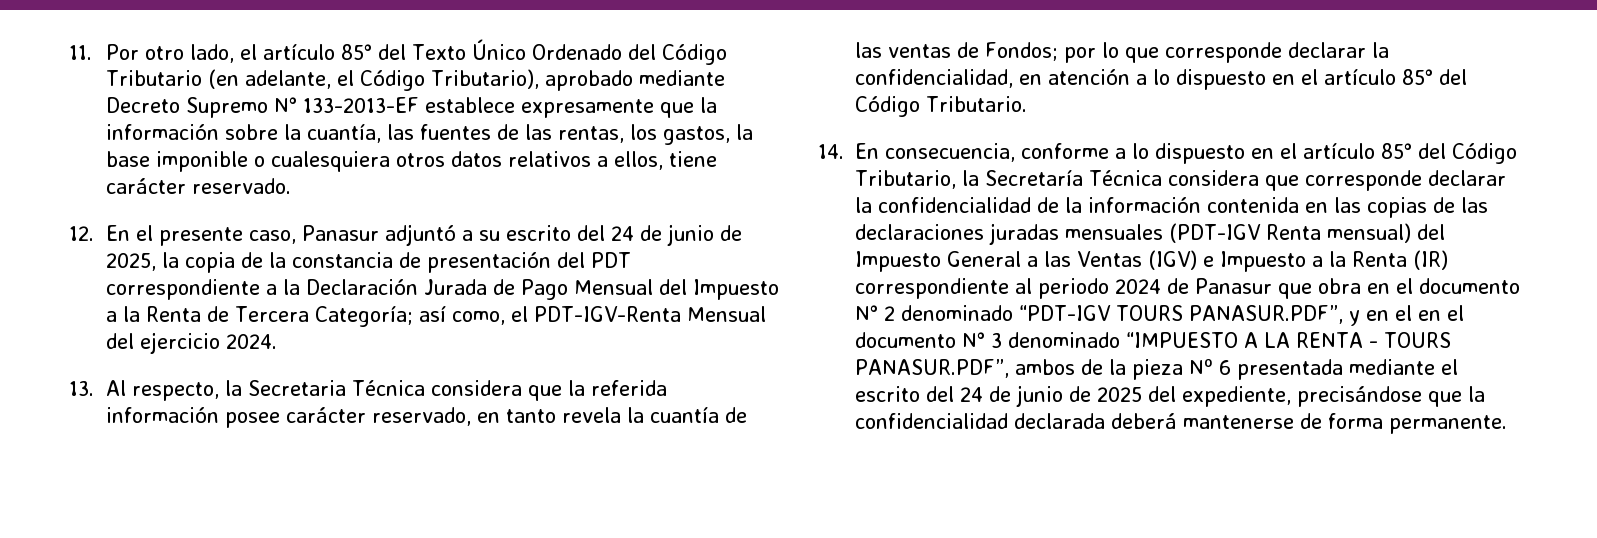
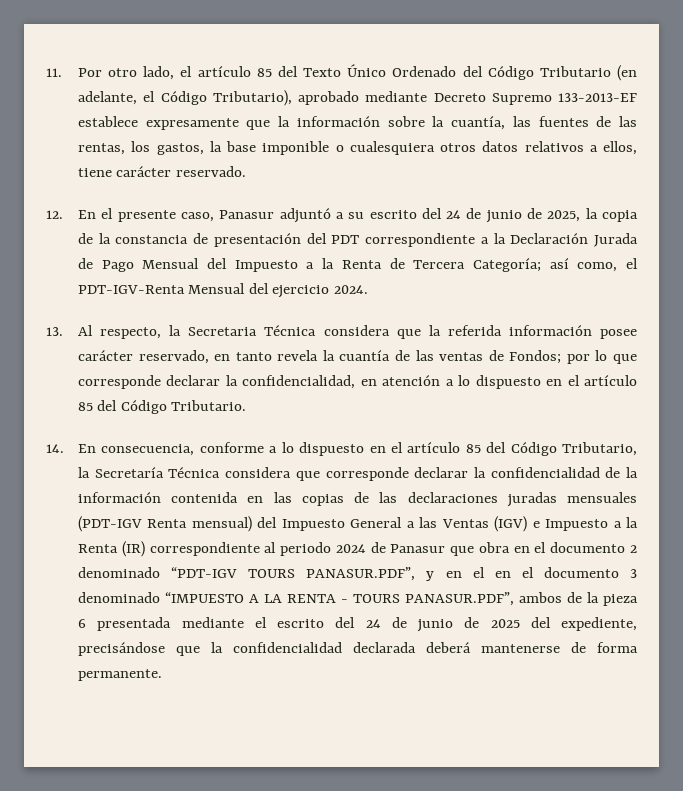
- 11. Por otro lado, el artículo 85° del Texto Único Ordenado del Código Tributario (en adelante, el Código Tributario), aprobado mediante Decreto Supremo N° 133-2013-EF establece expresamente que la información sobre la cuantía, las fuentes de las rentas, los gastos, la base imponible o cualesquiera otros datos relativos a ellos, tiene carácter reservado.
+ 11. Por otro lado, el artículo 85 del Texto Único Ordenado del Código Tributario (en adelante, el Código Tributario), aprobado mediante Decreto Supremo 133-2013-EF establece expresamente que la información sobre la cuantía, las fuentes de las rentas, los gastos, la base imponible o cualesquiera otros datos relativos a ellos, tiene carácter reservado.
- 13. Al respecto, la Secretaria Técnica considera que la referida información posee carácter reservado, en tanto revela la cuantía de las ventas de Fondos; por lo que corresponde declarar la confidencialidad, en atención a lo dispuesto en el artículo 85° del Código Tributario.
+ 13. Al respecto, la Secretaria Técnica considera que la referida información posee carácter reservado, en tanto revela la cuantía de las ventas de Fondos; por lo que corresponde declarar la confidencialidad, en atención a lo dispuesto en el artículo 85 del Código Tributario.
- 14. En consecuencia, conforme a lo dispuesto en el artículo 85° del Código Tributario, la Secretaría Técnica considera que corresponde declarar la confidencialidad de la información contenida en las copias de las declaraciones juradas mensuales (PDT-IGV Renta mensual) del Impuesto General a las Ventas (IGV) e Impuesto a la Renta (IR) correspondiente al periodo 2024 de Panasur que obra en el documento N° 2 denominado “PDT-IGV TOURS PANASUR.PDF”, y en el en el documento N° 3 denominado “IMPUESTO A LA RENTA - TOURS PANASUR.PDF”, ambos de la pieza Nº 6 presentada mediante el escrito del 24 de junio de 2025 del expediente, precisándose que la confidencialidad declarada deberá mantenerse de forma permanente.
+ 14. En consecuencia, conforme a lo dispuesto en el artículo 85 del Código Tributario, la Secretaría Técnica considera que corresponde declarar la confidencialidad de la información contenida en las copias de las declaraciones juradas mensuales (PDT-IGV Renta mensual) del Impuesto General a las Ventas (IGV) e Impuesto a la Renta (IR) correspondiente al periodo 2024 de Panasur que obra en el documento 2 denominado “PDT-IGV TOURS PANASUR.PDF”, y en el en el documento 3 denominado “IMPUESTO A LA RENTA - TOURS PANASUR.PDF”, ambos de la pieza 6 presentada mediante el escrito del 24 de junio de 2025 del expediente, precisándose que la confidencialidad declarada deberá mantenerse de forma permanente.

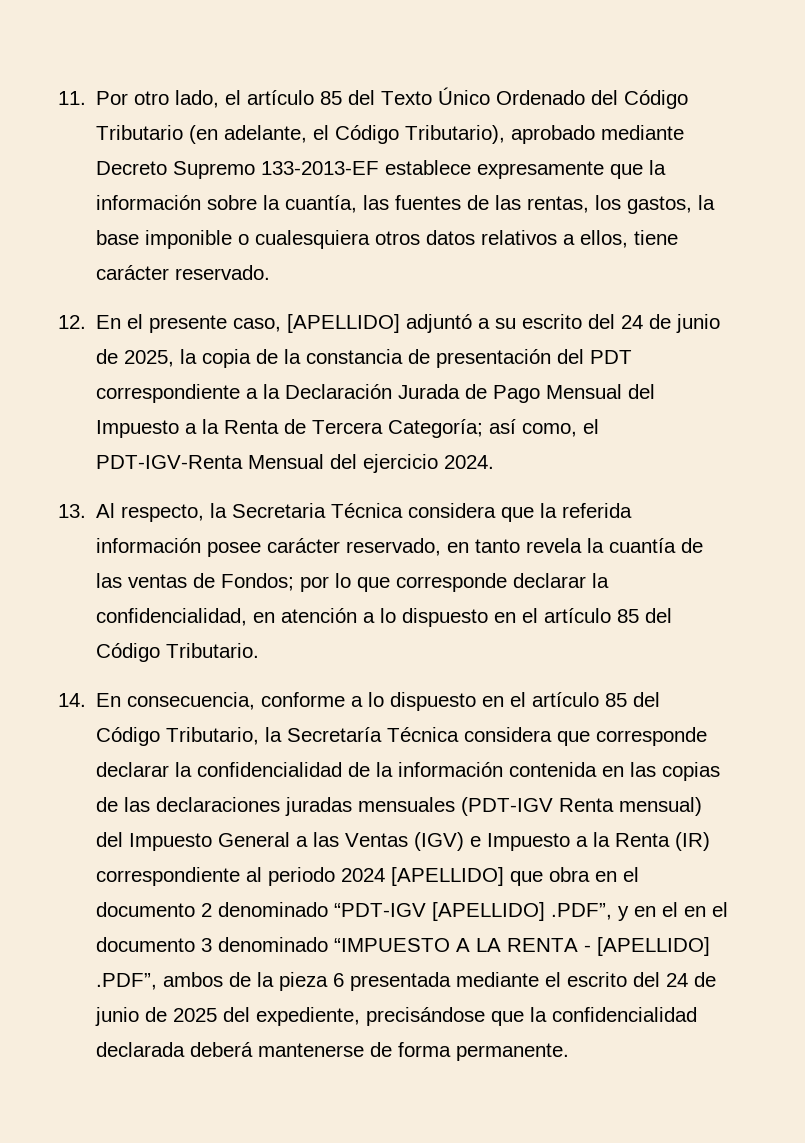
- 12. En el presente caso, Panasur adjuntó a su escrito del 24 de junio de 2025, la copia de la constancia de presentación del PDT correspondiente a la Declaración Jurada de Pago Mensual del Impuesto a la Renta de Tercera Categoría; así como, el PDT-IGV-Renta Mensual del ejercicio 2024.
+ 12. En el presente caso, [APELLIDO] adjuntó a su escrito del 24 de junio de 2025, la copia de la constancia de presentación del PDT correspondiente a la Declaración Jurada de Pago Mensual del Impuesto a la Renta de Tercera Categoría; así como, el PDT-IGV-Renta Mensual del ejercicio 2024.
- 14. En consecuencia, conforme a lo dispuesto en el artículo 85 del Código Tributario, la Secretaría Técnica considera que corresponde declarar la confidencialidad de la información contenida en las copias de las declaraciones juradas mensuales (PDT-IGV Renta mensual) del Impuesto General a las Ventas (IGV) e Impuesto a la Renta (IR) correspondiente al periodo 2024 de Panasur que obra en el documento 2 denominado “PDT-IGV TOURS PANASUR.PDF”, y en el en el documento 3 denominado “IMPUESTO A LA RENTA - TOURS PANASUR.PDF”, ambos de la pieza 6 presentada mediante el escrito del 24 de junio de 2025 del expediente, precisándose que la confidencialidad declarada deberá mantenerse de forma permanente.
+ 14. En consecuencia, conforme a lo dispuesto en el artículo 85 del Código Tributario, la Secretaría Técnica considera que corresponde declarar la confidencialidad de la información contenida en las copias de las declaraciones juradas mensuales (PDT-IGV Renta mensual) del Impuesto General a las Ventas (IGV) e Impuesto a la Renta (IR) correspondiente al periodo 2024 [APELLIDO] que obra en el documento 2 denominado “PDT-IGV [APELLIDO] .PDF”, y en el en el documento 3 denominado “IMPUESTO A LA RENTA - [APELLIDO] .PDF”, ambos de la pieza 6 presentada mediante el escrito del 24 de junio de 2025 del expediente, precisándose que la confidencialidad declarada deberá mantenerse de forma permanente.

